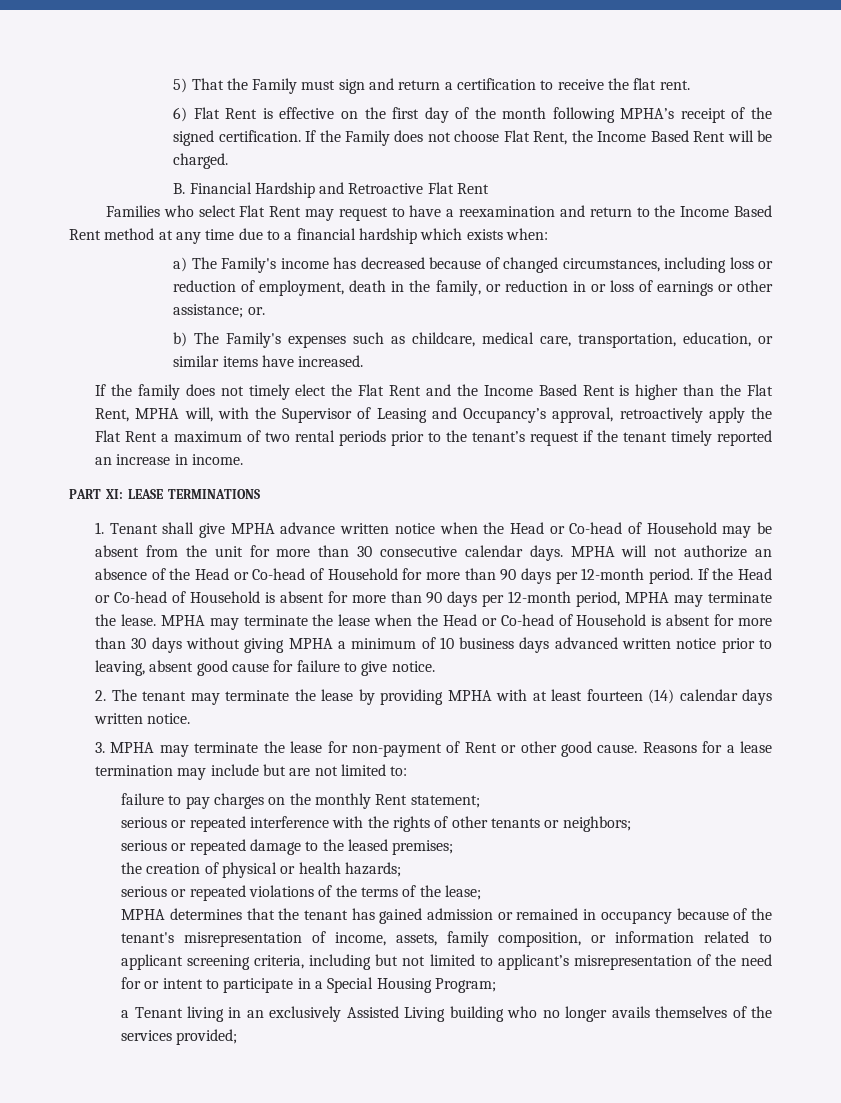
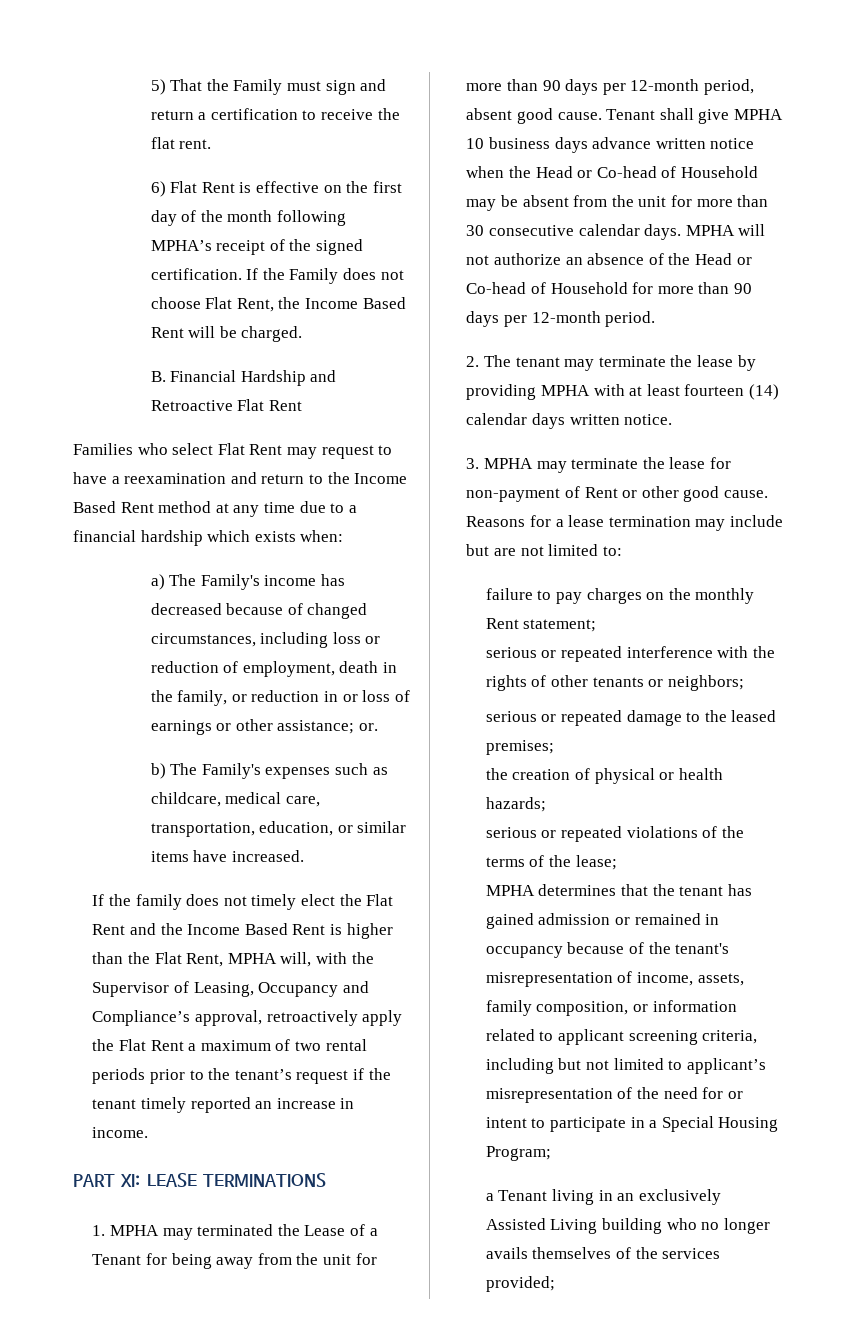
- If the family does not timely elect the Flat Rent and the Income Based Rent is higher than the Flat Rent, MPHA will, with the Supervisor of Leasing and Occupancy’s approval, retroactively apply the Flat Rent a maximum of two rental periods prior to the tenant’s request if the tenant timely reported an increase in income.
+ If the family does not timely elect the Flat Rent and the Income Based Rent is higher than the Flat Rent, MPHA will, with the Supervisor of Leasing, Occupancy and Compliance’s approval, retroactively apply the Flat Rent a maximum of two rental periods prior to the tenant’s request if the tenant timely reported an increase in income.
- 1. Tenant shall give MPHA advance written notice when the Head or Co-head of Household may be absent from the unit for more than 30 consecutive calendar days.
+ 1. MPHA may terminated the Lease of a Tenant for being away from the unit for more than 90 days per 12-month period, absent good cause. Tenant shall give MPHA 10 business days advance written notice when the Head or Co-head of Household may be absent from the unit for more than 30 consecutive calendar days.
- If the Head or Co-head of Household is absent for more than 90 days per 12-month period, MPHA may terminate the lease. MPHA may terminate the lease when the Head or Co-head of Household is absent for more than 30 days without giving MPHA a minimum of 10 business days advanced written notice prior to leaving, absent good cause for failure to give notice.

